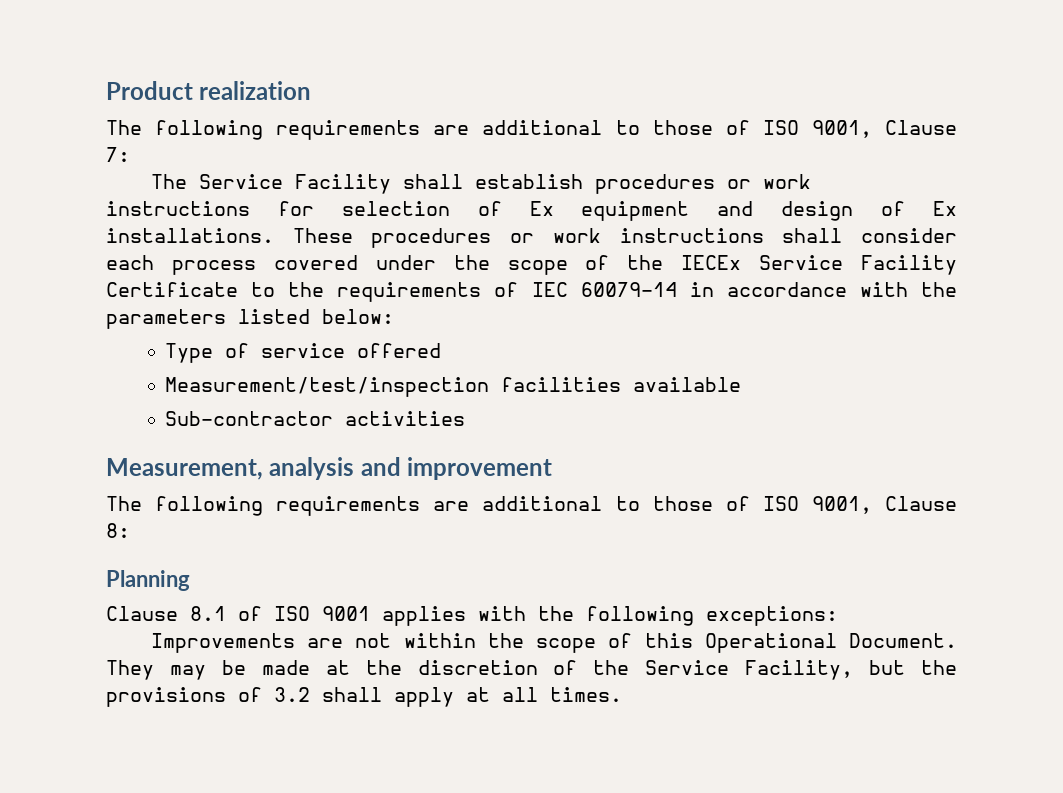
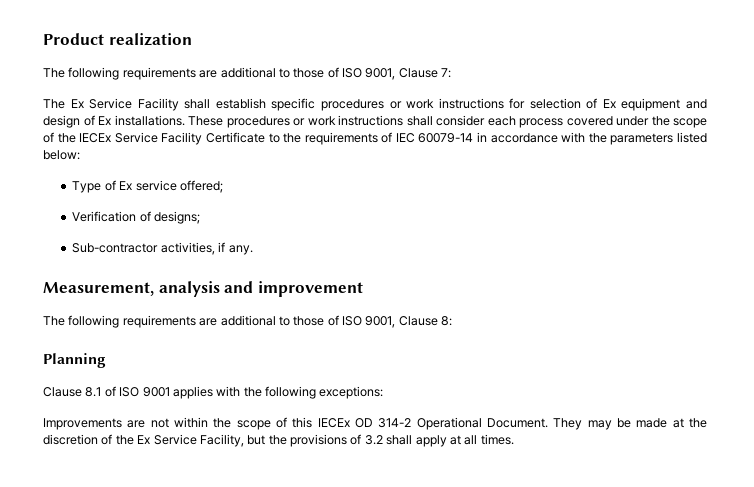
- The Service Facility shall establish procedures or work instructions for selection of Ex equipment and design of Ex installations.
+ The Ex Service Facility shall establish specific procedures or work instructions for selection of Ex equipment and design of Ex installations.
- Type of service offered
- Measurement/test/inspection facilities available
- Sub-contractor activities
+ Type of Ex service offered;
+ Verification of designs;
+ Sub-contractor activities, if any.
- Improvements are not within the scope of this Operational Document.
+ Improvements are not within the scope of this IECEx OD 314-2 Operational Document.
- They may be made at the discretion of the Service Facility, but the provisions of 3.2 shall apply at all times.
+ They may be made at the discretion of the Ex Service Facility, but the provisions of 3.2 shall apply at all times.

